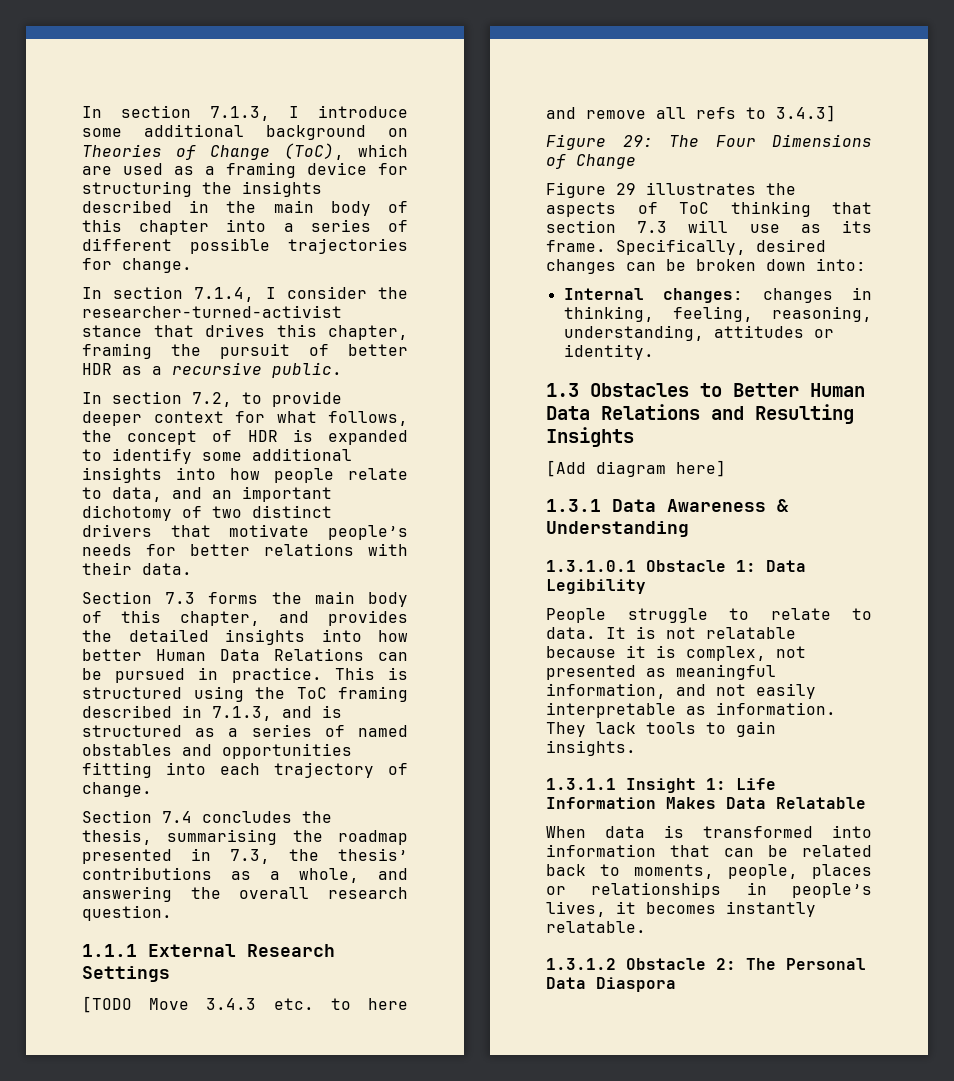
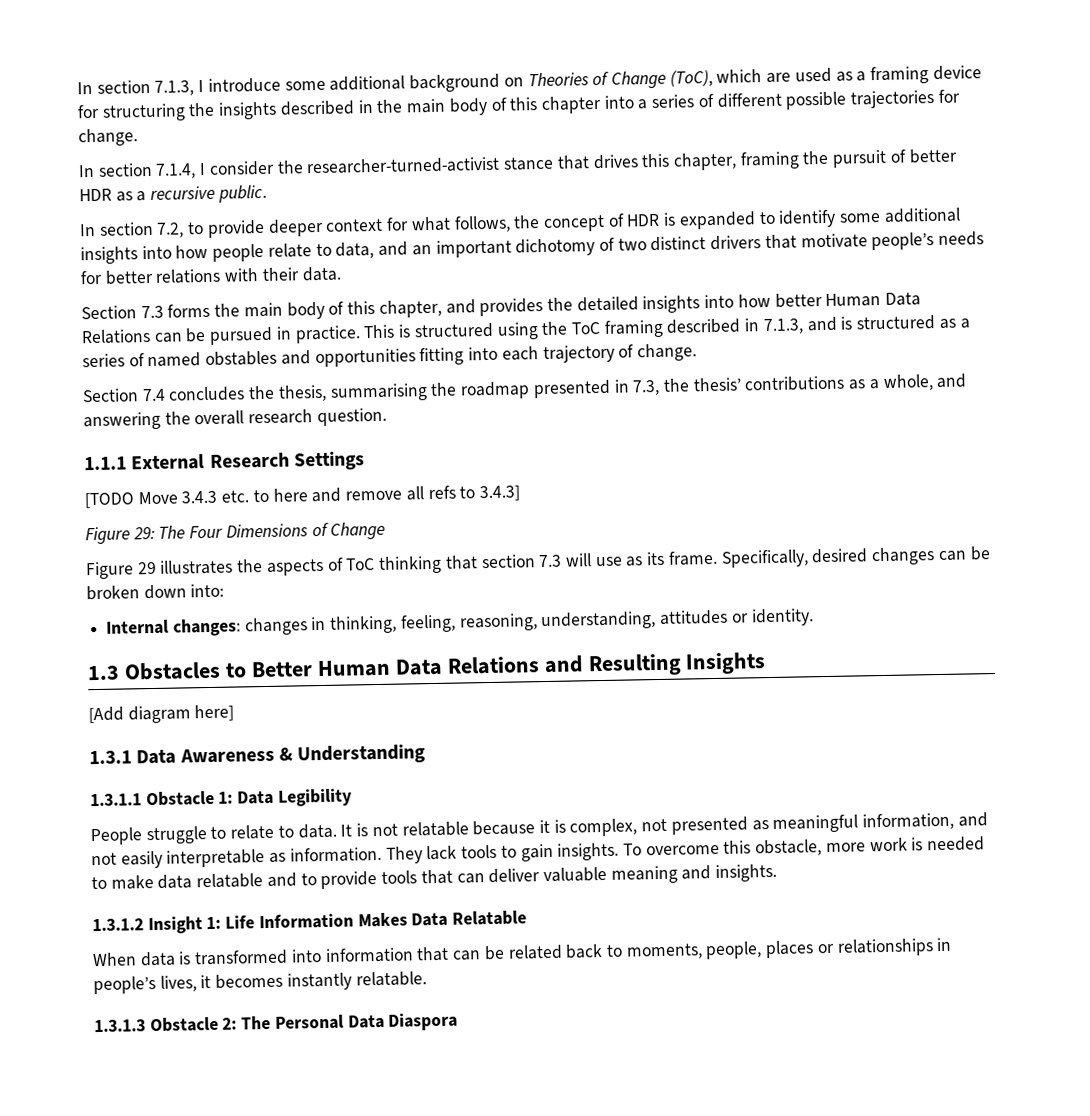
- 1.3.1.0.1 Obstacle 1: Data Legibility
+ 1.3.1.1 Obstacle 1: Data Legibility
- They lack tools to gain insights.
- 1.3.1.1 Insight 1: Life Information Makes Data Relatable
+ They lack tools to gain insights. To overcome this obstacle, more work is needed to make data relatable and to provide tools that can deliver valuable meaning and insights.
+ 1.3.1.2 Insight 1: Life Information Makes Data Relatable
- 1.3.1.2 Obstacle 2: The Personal Data Diaspora
+ 1.3.1.3 Obstacle 2: The Personal Data Diaspora

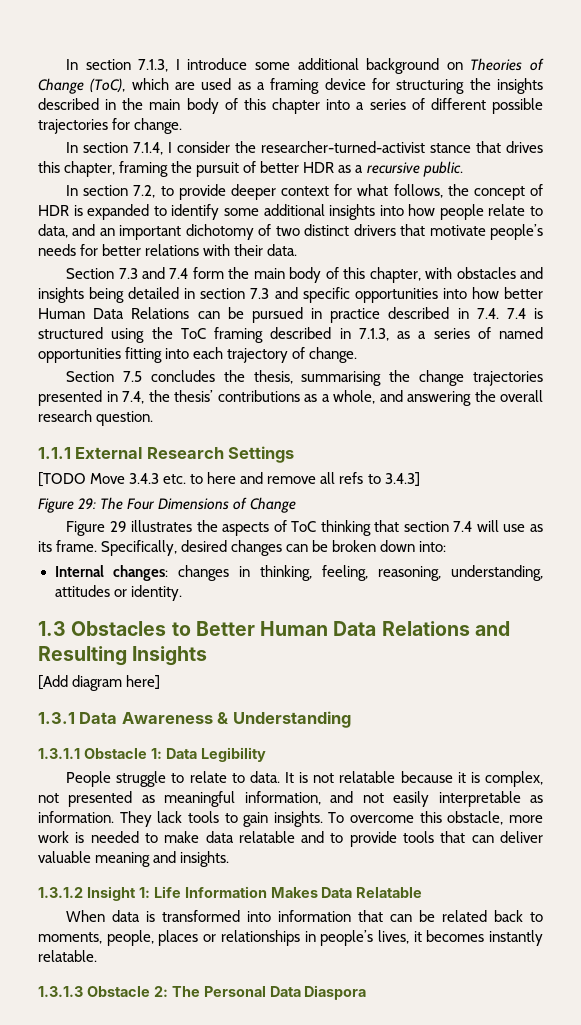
- Section 7.3 forms the main body of this chapter, and provides the detailed insights into how better Human Data Relations can be pursued in practice. This is structured using the ToC framing described in 7.1.3, and is structured as a series of named obstables and opportunities fitting into each trajectory of change.
+ Section 7.3 and 7.4 form the main body of this chapter, with obstacles and insights being detailed in section 7.3 and specific opportunities into how better Human Data Relations can be pursued in practice described in 7.4. 7.4 is structured using the ToC framing described in 7.1.3, as a series of named opportunities fitting into each trajectory of change.
- Section 7.4 concludes the thesis, summarising the roadmap presented in 7.3, the thesis’ contributions as a whole, and answering the overall research question.
+ Section 7.5 concludes the thesis, summarising the change trajectories presented in 7.4, the thesis’ contributions as a whole, and answering the overall research question.
- Figure 29 illustrates the aspects of ToC thinking that section 7.3 will use as its frame.
+ Figure 29 illustrates the aspects of ToC thinking that section 7.4 will use as its frame.

